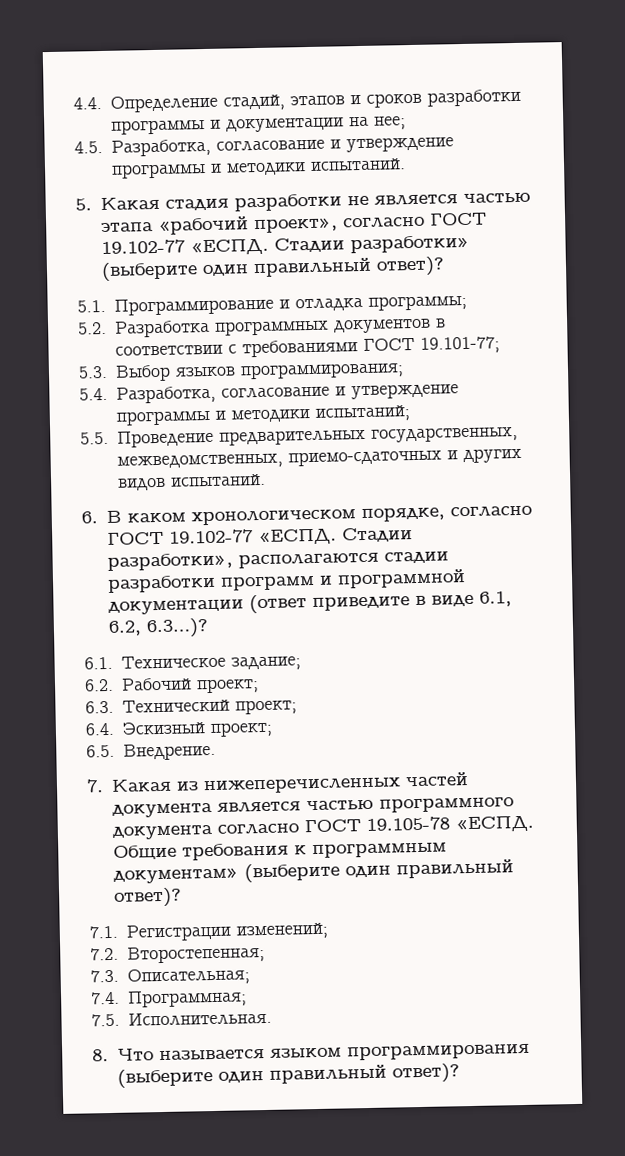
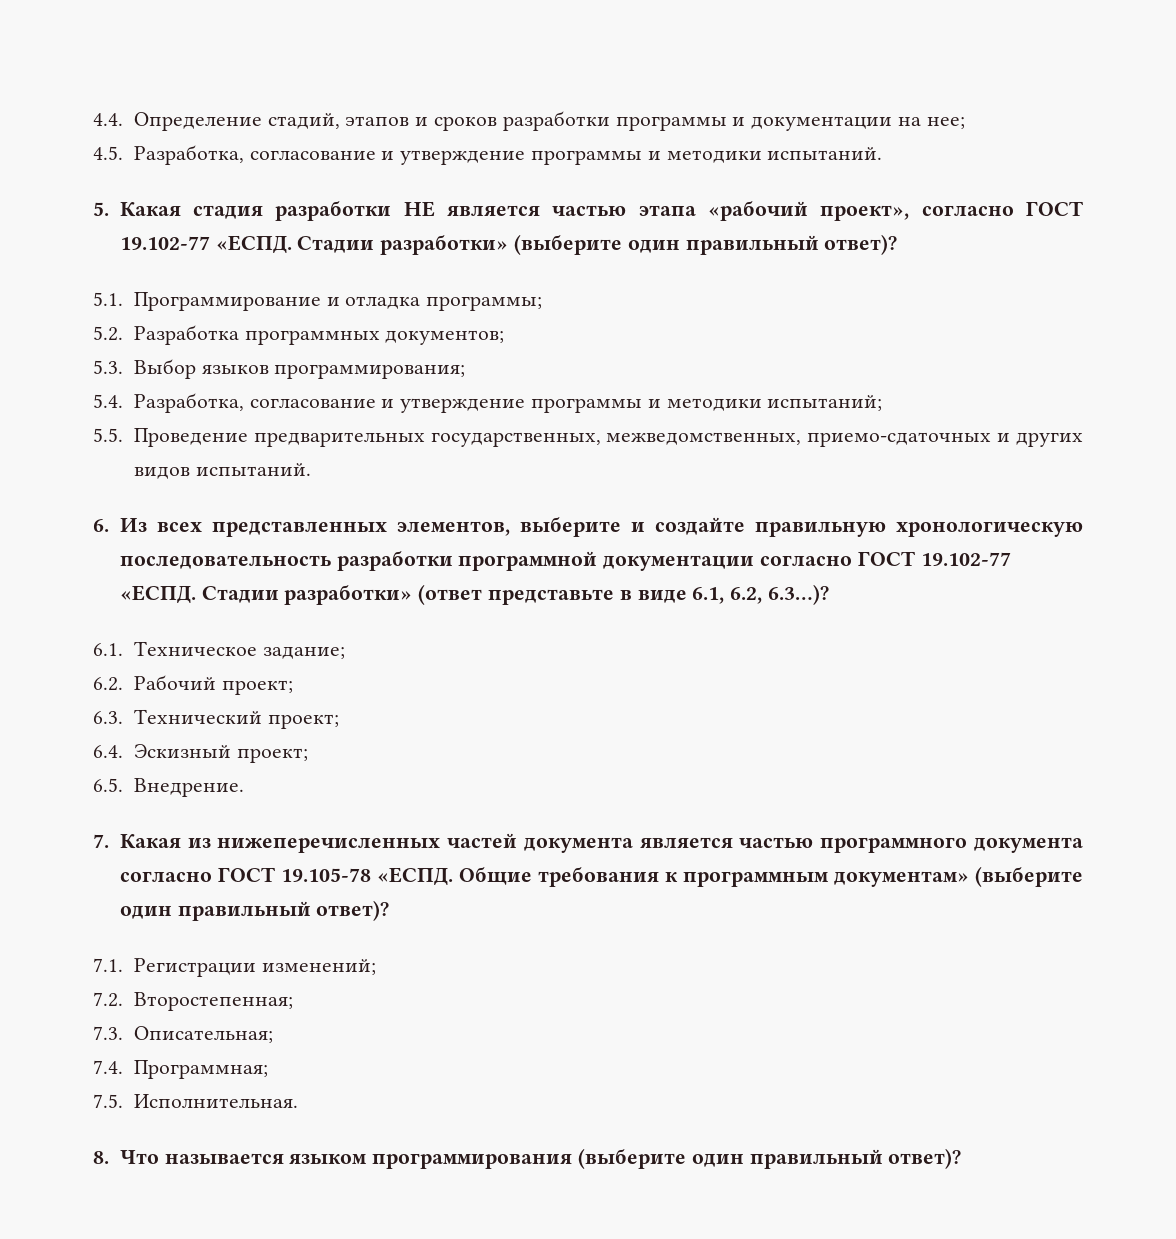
- 5. Какая стадия разработки не является частью этапа «рабочий проект», согласно ГОСТ 19.102-77 «ЕСПД.
+ 5. Какая стадия разработки НЕ является частью этапа «рабочий проект», согласно ГОСТ 19.102-77 «ЕСПД.
- 5.2. Разработка программных документов в соответствии с требованиями ГОСТ 19.101-77;
+ 5.2. Разработка программных документов;
- 6. В каком хронологическом порядке, согласно ГОСТ 19.102-77 «ЕСПД. Стадии разработки», располагаются стадии разработки программ и программной документации (ответ приведите в виде 6.1, 6.2, 6.3…)?
+ 6. Из всех представленных элементов, выберите и создайте правильную хронологическую последовательность разработки программной документации согласно ГОСТ 19.102-77 «ЕСПД. Стадии разработки» (ответ представьте в виде 6.1, 6.2, 6.3…)?

